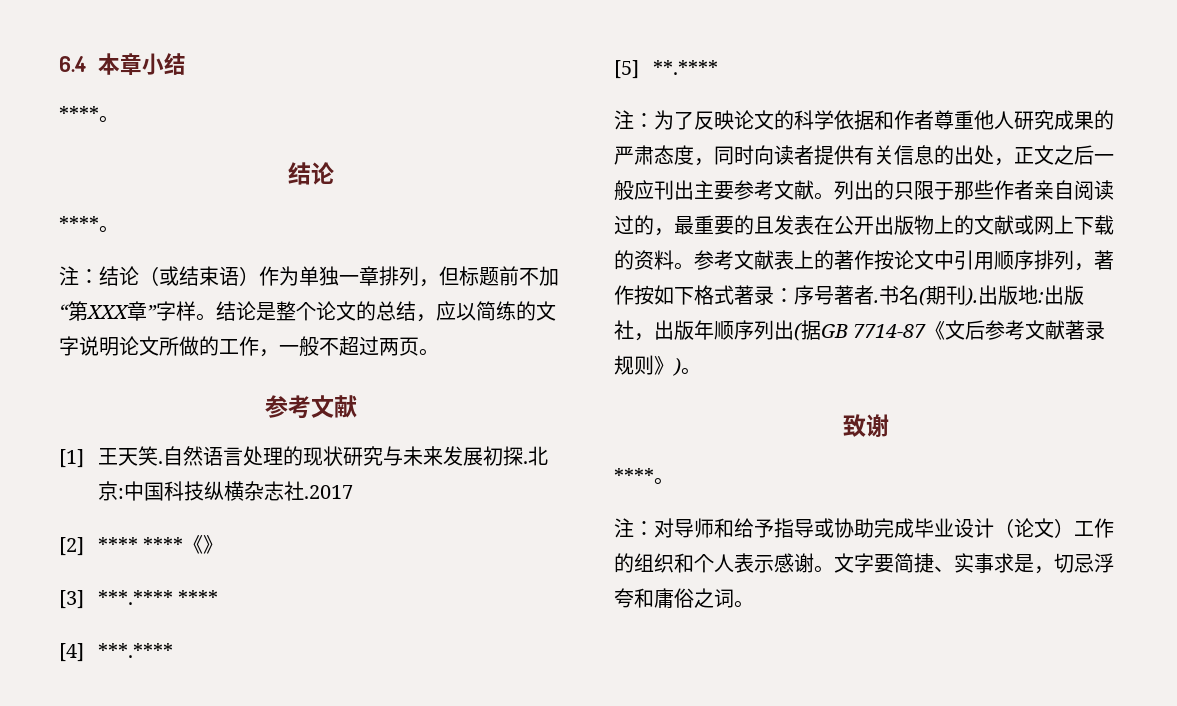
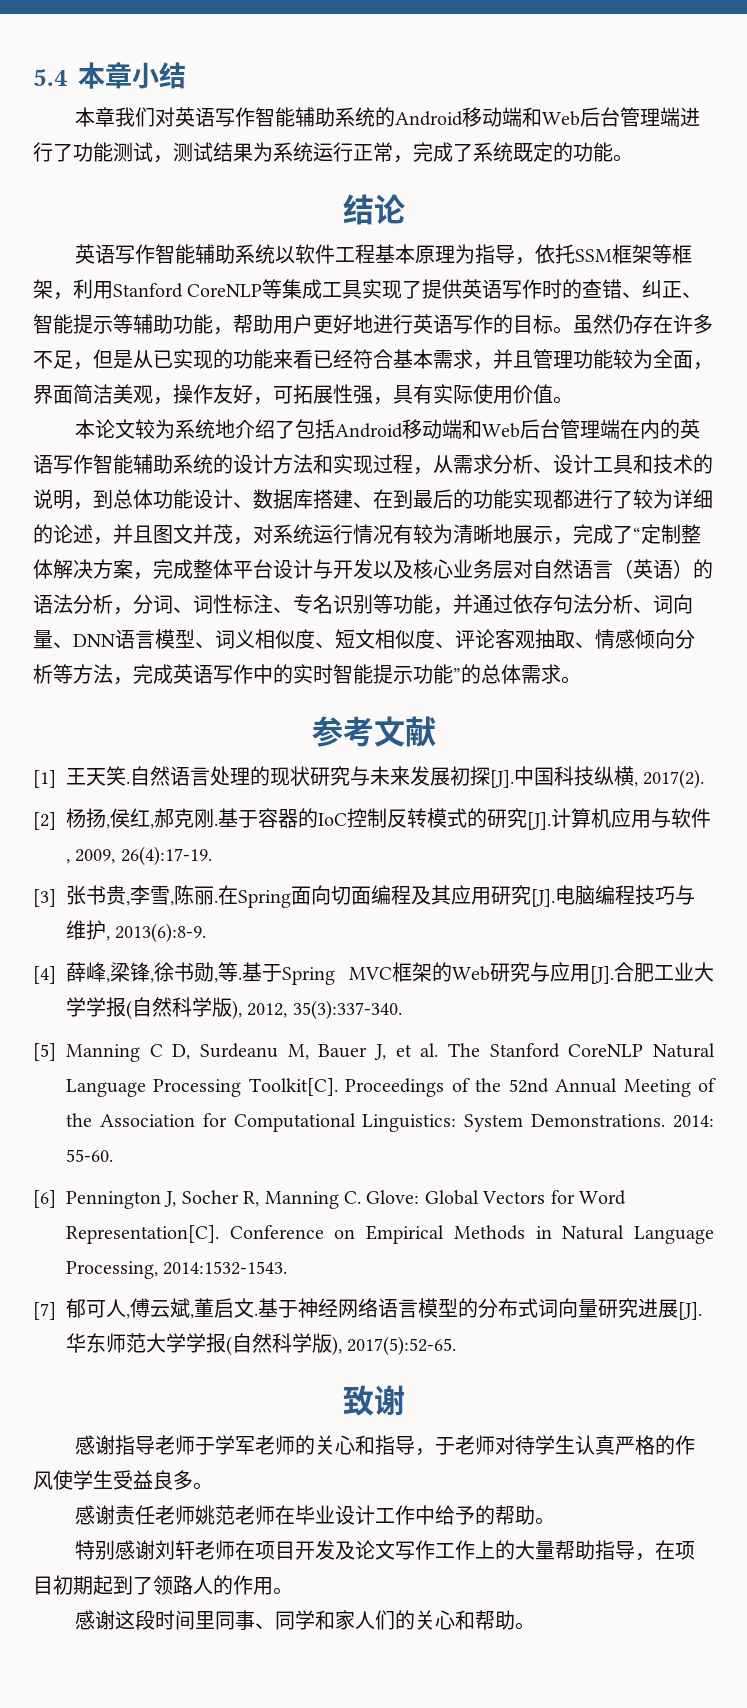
- 6.4本章小结
- ****。
+ 5.4本章小结
+ 本章我们对英语写作智能辅助系统的Android移动端和Web后台管理端进行了功能测试，测试结果为系统运行正常，完成了系统既定的功能。
  结论
- ****。
- 注：结论（或结束语）作为单独一章排列，但标题前不加“第XXX章”字样。结论是整个论文的总结，应以简练的文字说明论文所做的工作，一般不超过两页。
+ 英语写作智能辅助系统以软件工程基本原理为指导，依托SSM框架等框架，利用Stanford CoreNLP等集成工具实现了提供英语写作时的查错、纠正、智能提示等辅助功能，帮助用户更好地进行英语写作的目标。虽然仍存在许多不足，但是从已实现的功能来看已经符合基本需求，并且管理功能较为全面，界面简洁美观，操作友好，可拓展性强，具有实际使用价值。
+ 本论文较为系统地介绍了包括Android移动端和Web后台管理端在内的英语写作智能辅助系统的设计方法和实现过程，从需求分析、设计工具和技术的说明，到总体功能设计、数据库搭建、在到最后的功能实现都进行了较为详细的论述，并且图文并茂，对系统运行情况有较为清晰地展示，完成了“定制整体解决方案，完成整体平台设计与开发以及核心业务层对自然语言（英语）的语法分析，分词、词性标注、专名识别等功能，并通过依存句法分析、词向量、DNN语言模型、词义相似度、短文相似度、评论客观抽取、情感倾向分析等方法，完成英语写作中的实时智能提示功能”的总体需求。
- 自然语言处理的现状研究与未来发展初探.北京:中国科技纵横杂志社.2017
+ 自然语言处理的现状研究与未来发展初探[J].中国科技纵横, 2017(2).
- [2] **** ****《》
- [3] ***.**** ****
- [4] ***.****
- [5] **.****
- 注：为了反映论文的科学依据和作者尊重他人研究成果的严肃态度，同时向读者提供有关信息的出处，正文之后一般应刊出主要参考文献。列出的只限于那些作者亲自阅读过的，最重要的且发表在公开出版物上的文献或网上下载的资料。参考文献表上的著作按论文中引用顺序排列，著作按如下格式著录：序号著者.书名(期刊).出版地:出版社，出版年顺序列出(据GB 7714-87《文后参考文献著录规则》)。
+ [2]杨扬,侯红,郝克刚.基于容器的IoC控制反转模式的研究[J].计算机应用与软件, 2009, 26(4):17-19.
+ [3]张书贵,李雪,陈丽.在Spring面向切面编程及其应用研究[J].电脑编程技巧与维护, 2013(6):8-9.
+ [4]薛峰,梁锋,徐书勋,等.基于Spring MVC框架的Web研究与应用[J].合肥工业大学学报(自然科学版), 2012, 35(3):337-340.
+ [5] Manning C D, Surdeanu M, Bauer J, et al. The Stanford CoreNLP Natural Language Processing Toolkit[C]. Proceedings of the 52nd Annual Meeting of the Association for Computational Linguistics: System Demonstrations. 2014: 55-60.
+ [6] Pennington J, Socher R, Manning C. Glove: Global Vectors for Word Representation[C]. Conference on Empirical Methods in Natural Language Processing, 2014:1532-1543.
+ [7]郁可人,傅云斌,董启文.基于神经网络语言模型的分布式词向量研究进展[J].华东师范大学学报(自然科学版), 2017(5):52-65.
  致谢
- ****。
- 注：对导师和给予指导或协助完成毕业设计（论文）工作的组织和个人表示感谢。文字要简捷、实事求是，切忌浮夸和庸俗之词。
+ 感谢指导老师于学军老师的关心和指导，于老师对待学生认真严格的作风使学生受益良多。
+ 感谢责任老师姚范老师在毕业设计工作中给予的帮助。
+ 特别感谢刘轩老师在项目开发及论文写作工作上的大量帮助指导，在项目初期起到了领路人的作用。
+ 感谢这段时间里同事、同学和家人们的关心和帮助。

